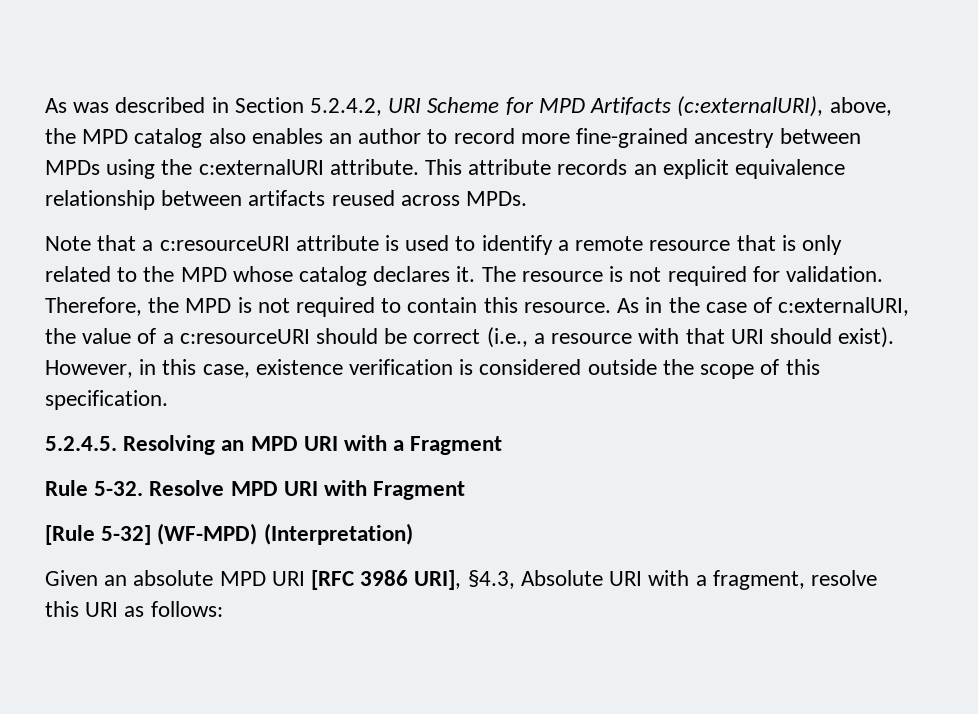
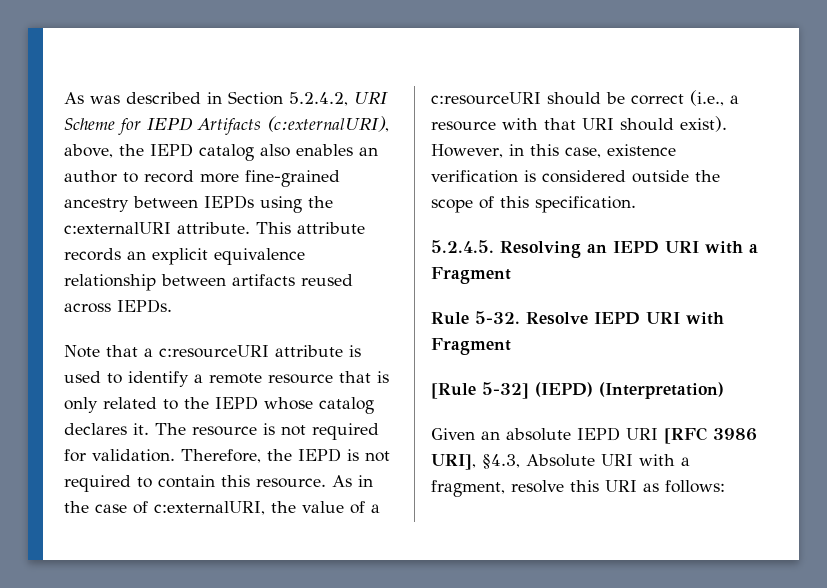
- As was described in Section 5.2.4.2, URI Scheme for MPD Artifacts (c:externalURI), above, the MPD catalog also enables an author to record more fine-grained ancestry between MPDs using the c:externalURI attribute.
+ As was described in Section 5.2.4.2, URI Scheme for IEPD Artifacts (c:externalURI), above, the IEPD catalog also enables an author to record more fine-grained ancestry between IEPDs using the c:externalURI attribute.
- This attribute records an explicit equivalence relationship between artifacts reused across MPDs.
+ This attribute records an explicit equivalence relationship between artifacts reused across IEPDs.
- Note that a c:resourceURI attribute is used to identify a remote resource that is only related to the MPD whose catalog declares it.
+ Note that a c:resourceURI attribute is used to identify a remote resource that is only related to the IEPD whose catalog declares it.
- Therefore, the MPD is not required to contain this resource.
+ Therefore, the IEPD is not required to contain this resource.
- 5.2.4.5. Resolving an MPD URI with a Fragment
+ 5.2.4.5. Resolving an IEPD URI with a Fragment
- Resolve MPD URI with Fragment
+ Resolve IEPD URI with Fragment
- [Rule 5-32] (WF-MPD) (Interpretation)
+ [Rule 5-32] (IEPD) (Interpretation)
- Given an absolute MPD URI [RFC 3986 URI], §4.3, Absolute URI with a fragment, resolve this URI as follows:
+ Given an absolute IEPD URI [RFC 3986 URI], §4.3, Absolute URI with a fragment, resolve this URI as follows:

